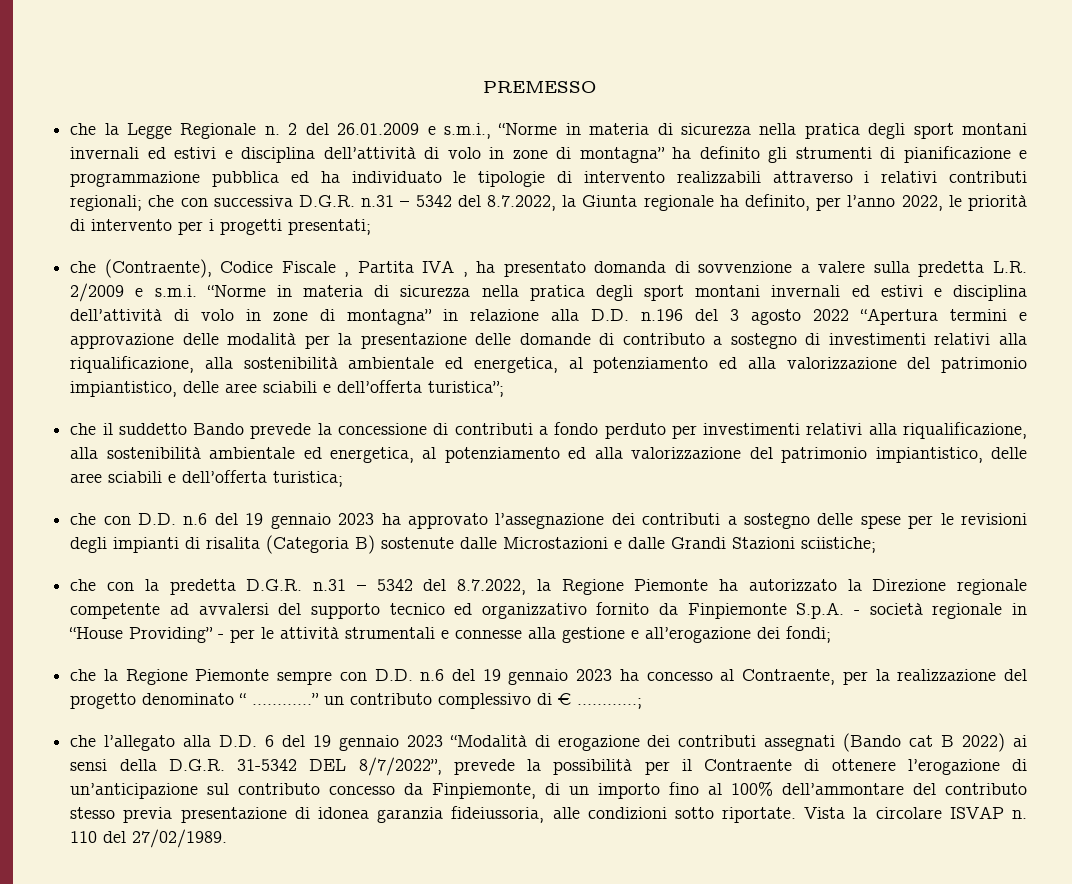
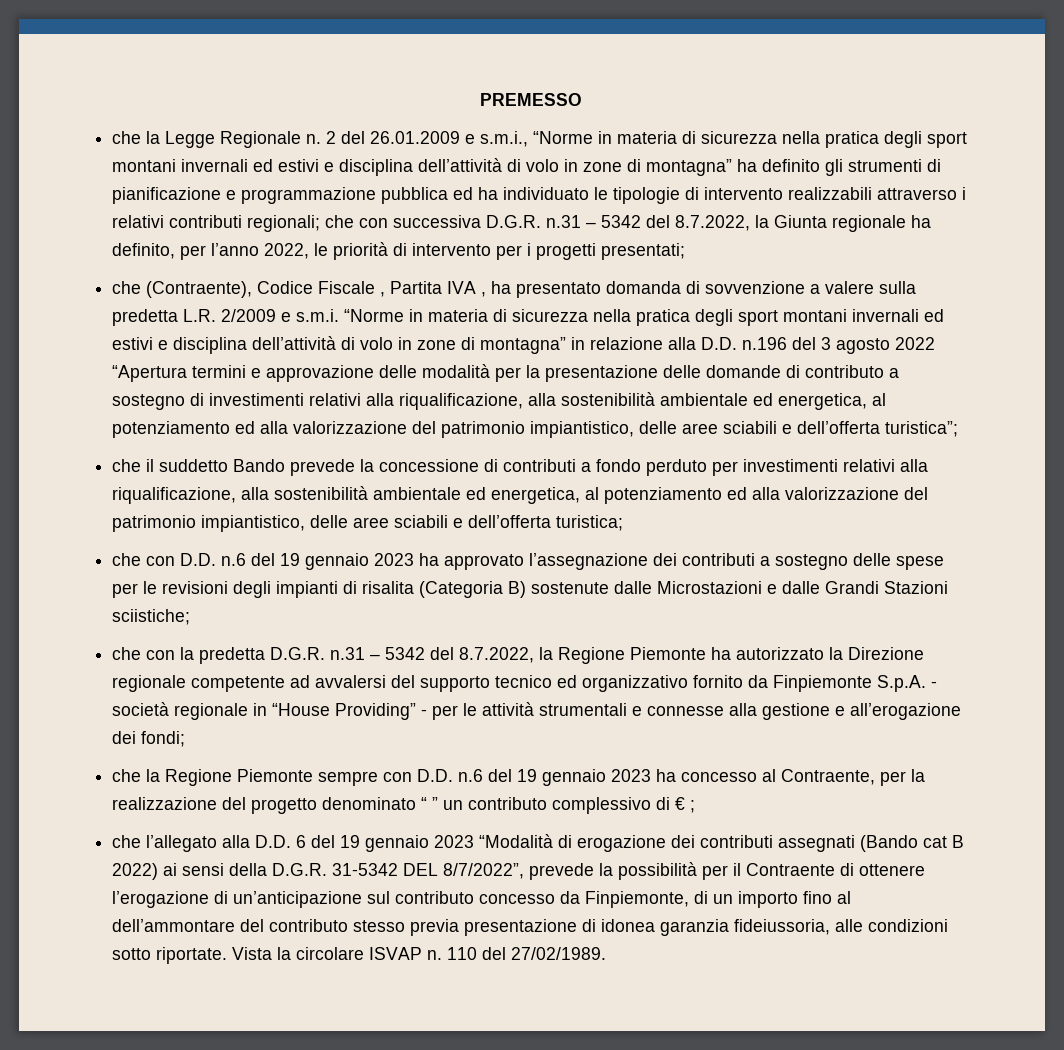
- che la Regione Piemonte sempre con D.D. n.6 del 19 gennaio 2023 ha concesso al Contraente, per la realizzazione del progetto denominato “ …………” un contributo complessivo di € …………;
+ che la Regione Piemonte sempre con D.D. n.6 del 19 gennaio 2023 ha concesso al Contraente, per la realizzazione del progetto denominato “ ” un contributo complessivo di € ;
- che l’allegato alla D.D. 6 del 19 gennaio 2023 “Modalità di erogazione dei contributi assegnati (Bando cat B 2022) ai sensi della D.G.R. 31-5342 DEL 8/7/2022”, prevede la possibilità per il Contraente di ottenere l’erogazione di un’anticipazione sul contributo concesso da Finpiemonte, di un importo fino al 100% dell’ammontare del contributo stesso previa presentazione di idonea garanzia fideiussoria, alle condizioni sotto riportate.
+ che l’allegato alla D.D. 6 del 19 gennaio 2023 “Modalità di erogazione dei contributi assegnati (Bando cat B 2022) ai sensi della D.G.R. 31-5342 DEL 8/7/2022”, prevede la possibilità per il Contraente di ottenere l’erogazione di un’anticipazione sul contributo concesso da Finpiemonte, di un importo fino al dell’ammontare del contributo stesso previa presentazione di idonea garanzia fideiussoria, alle condizioni sotto riportate.

